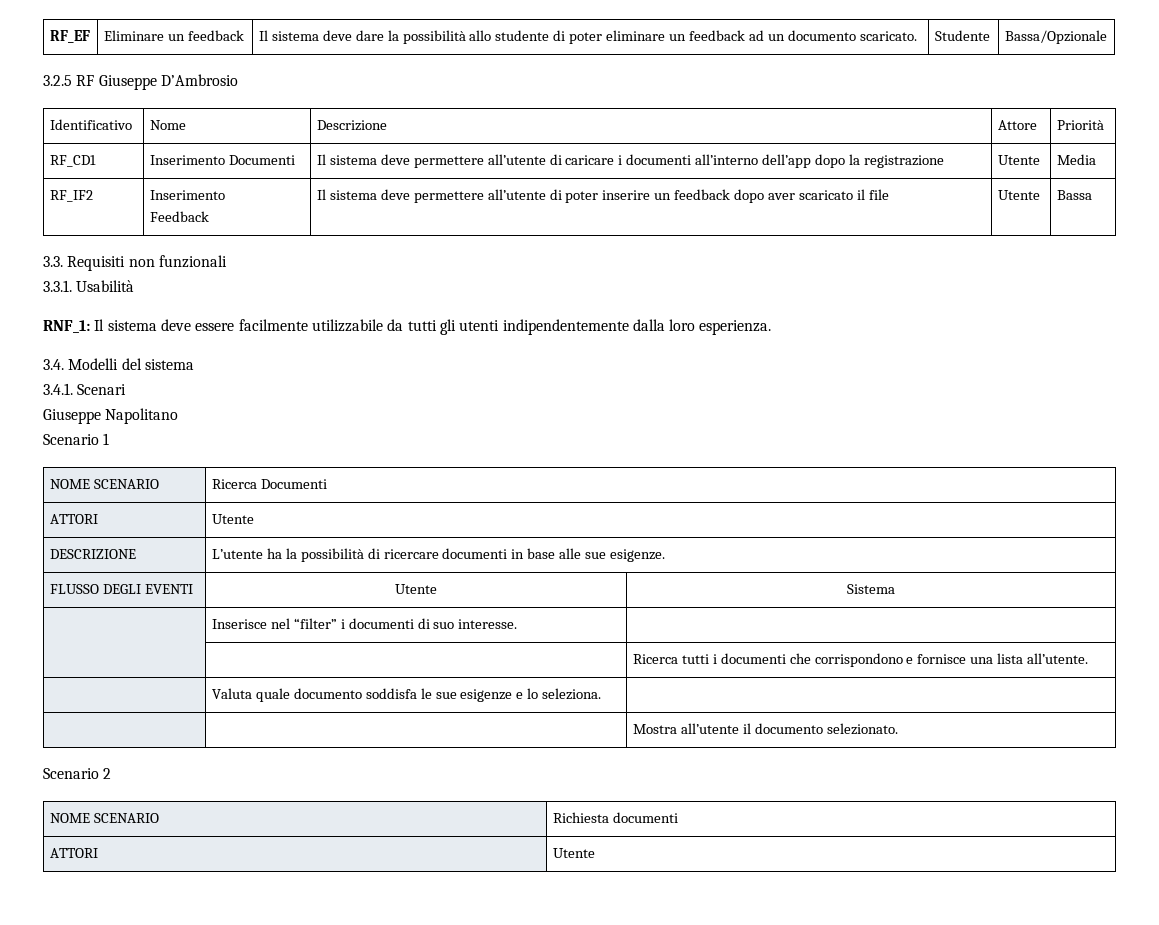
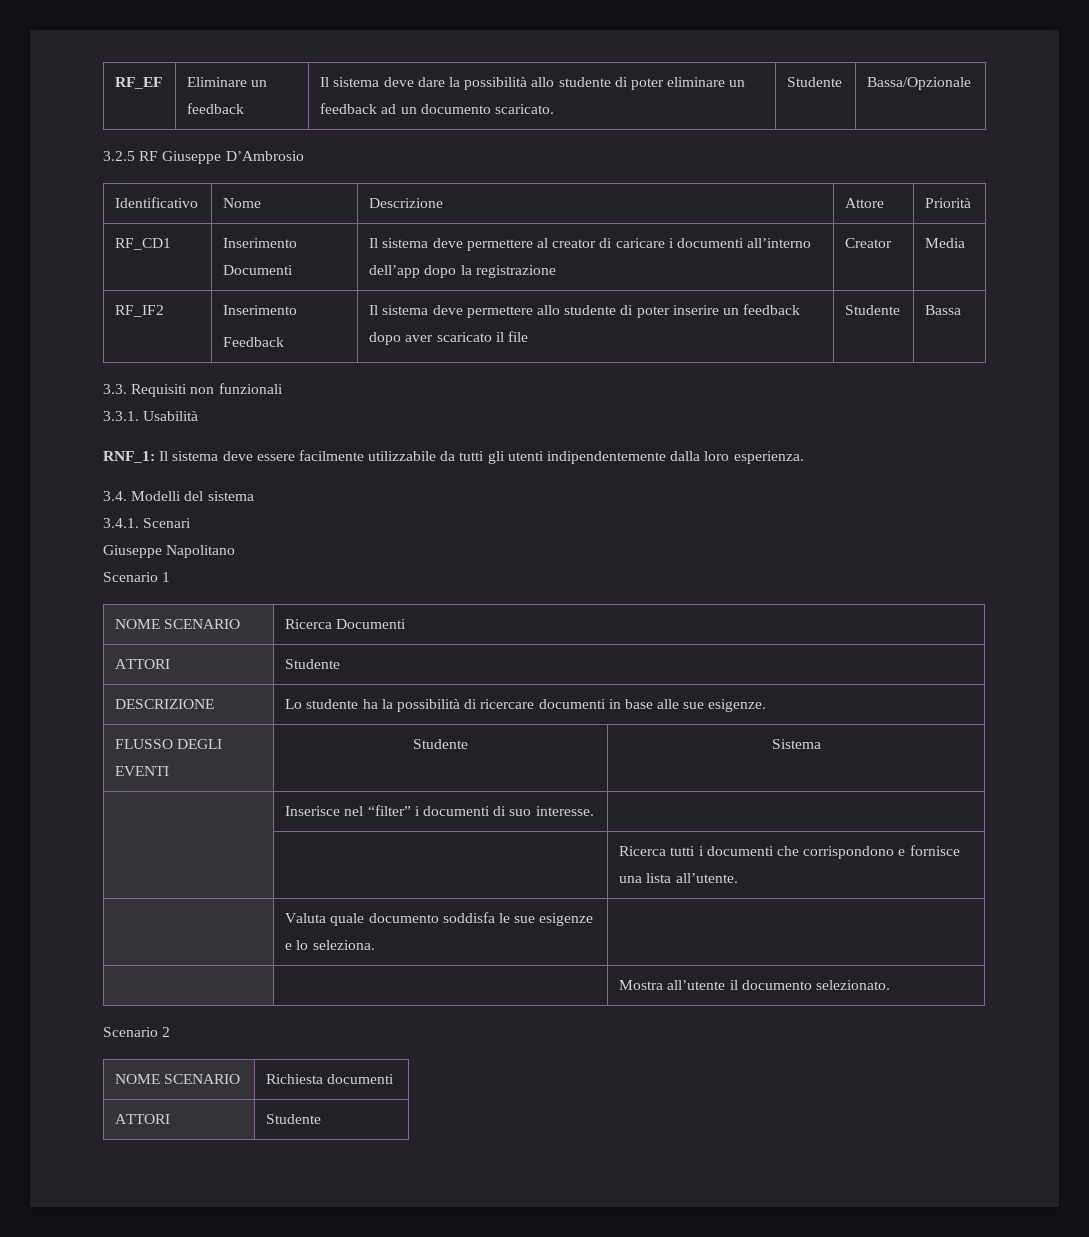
- RF_CD1 | Inserimento Documenti | Il sistema deve permettere all’utente di caricare i documenti all’interno dell’app dopo la registrazione | Utente | Media
+ RF_CD1 | Inserimento Documenti | Il sistema deve permettere al creator di caricare i documenti all’interno dell’app dopo la registrazione | Creator | Media
  RF_IF2 | Inserimento
- Feedback | Il sistema deve permettere all’utente di poter inserire un feedback dopo aver scaricato il file | Utente | Bassa
+ Feedback | Il sistema deve permettere allo studente di poter inserire un feedback dopo aver scaricato il file | Studente | Bassa
  NOME SCENARIO | Ricerca Documenti
- ATTORI | Utente
+ ATTORI | Studente
- DESCRIZIONE | L’utente ha la possibilità di ricercare documenti in base alle sue esigenze.
+ DESCRIZIONE | Lo studente ha la possibilità di ricercare documenti in base alle sue esigenze.
- FLUSSO DEGLI EVENTI | Utente | Sistema
+ FLUSSO DEGLI EVENTI | Studente | Sistema
  NOME SCENARIO | Richiesta documenti
- ATTORI | Utente
+ ATTORI | Studente

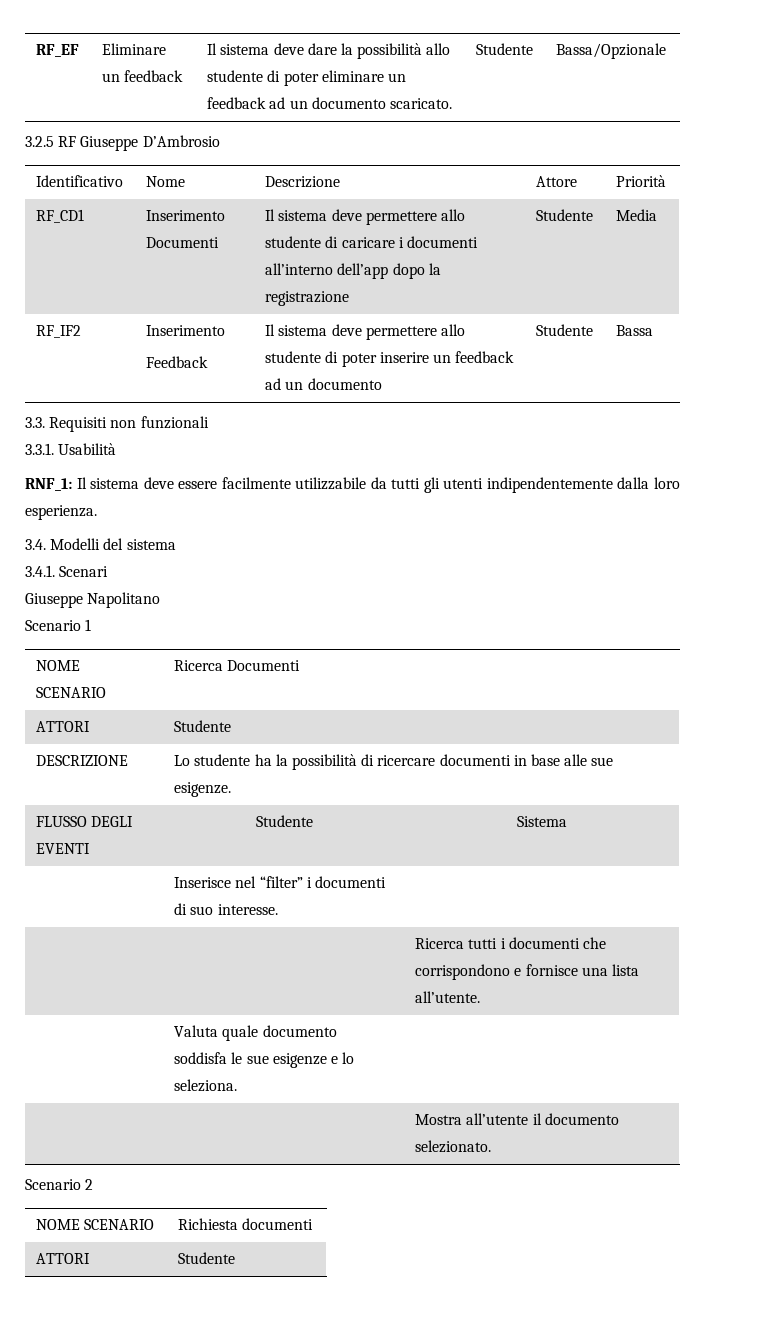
- RF_CD1 | Inserimento Documenti | Il sistema deve permettere al creator di caricare i documenti all’interno dell’app dopo la registrazione | Creator | Media
+ RF_CD1 | Inserimento Documenti | Il sistema deve permettere allo studente di caricare i documenti all’interno dell’app dopo la registrazione | Studente | Media
  RF_IF2 | Inserimento
- Feedback | Il sistema deve permettere allo studente di poter inserire un feedback dopo aver scaricato il file | Studente | Bassa
+ Feedback | Il sistema deve permettere allo studente di poter inserire un feedback ad un documento | Studente | Bassa

